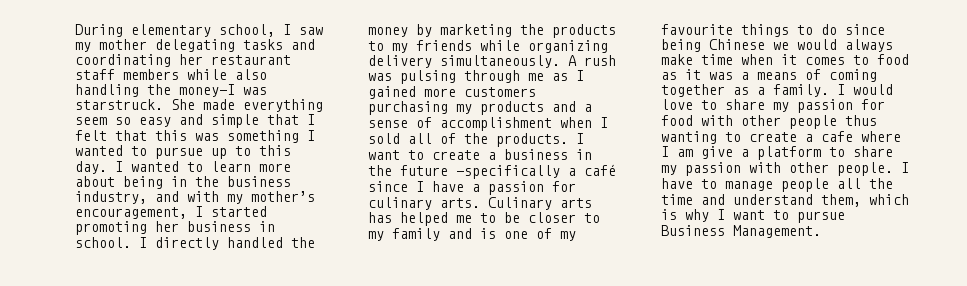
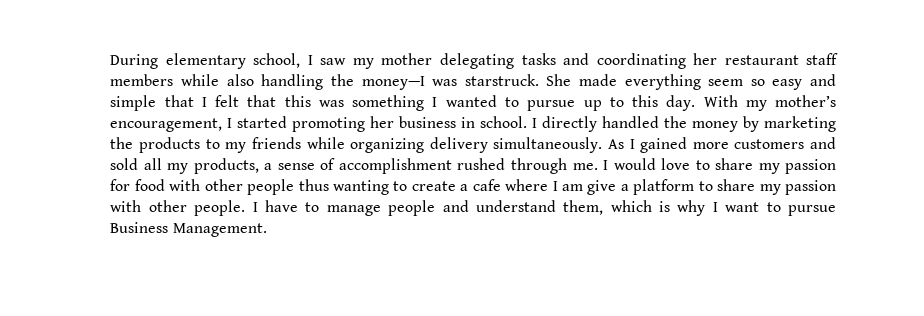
- I wanted to learn more about being in the business industry, and with my mother’s encouragement, I started promoting her business in school.
+ With my mother’s encouragement, I started promoting her business in school.
- A rush was pulsing through me as I gained more customers purchasing my products and a sense of accomplishment when I sold all of the products. I want to create a business in the future —specifically a café since I have a passion for culinary arts. Culinary arts has helped me to be closer to my family and is one of my favourite things to do since being Chinese we would always make time when it comes to food as it was a means of coming together as a family.
+ As I gained more customers and sold all my products, a sense of accomplishment rushed through me.
- I have to manage people all the time and understand them, which is why I want to pursue Business Management.
+ I have to manage people and understand them, which is why I want to pursue Business Management.

